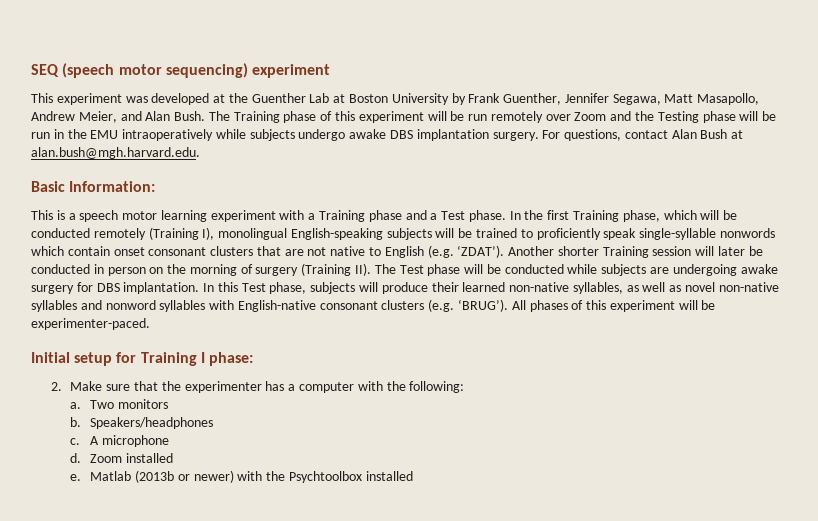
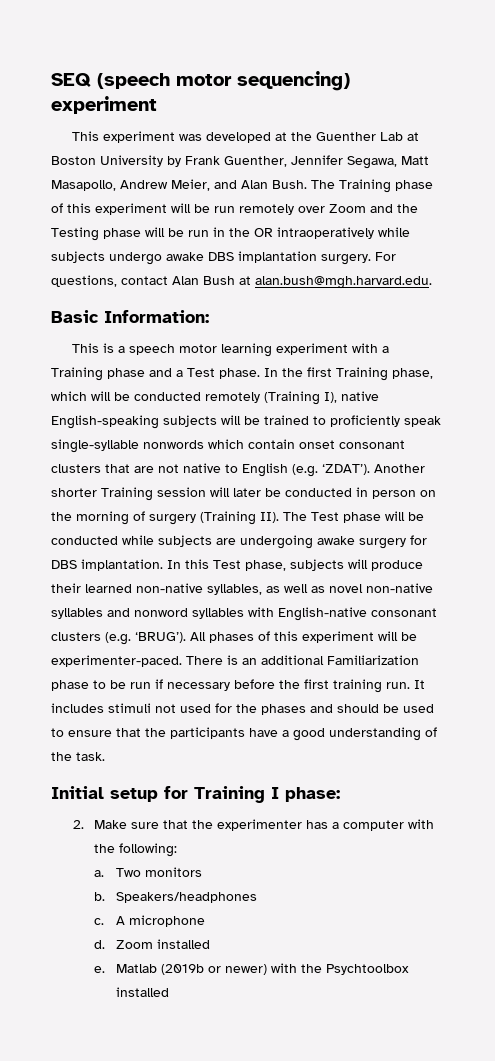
- The Training phase of this experiment will be run remotely over Zoom and the Testing phase will be run in the EMU intraoperatively while subjects undergo awake DBS implantation surgery.
+ The Training phase of this experiment will be run remotely over Zoom and the Testing phase will be run in the OR intraoperatively while subjects undergo awake DBS implantation surgery.
- In the first Training phase, which will be conducted remotely (Training I), monolingual English-speaking subjects will be trained to proficiently speak single-syllable nonwords which contain onset consonant clusters that are not native to English (e.g. ‘ZDAT’).
+ In the first Training phase, which will be conducted remotely (Training I), native English-speaking subjects will be trained to proficiently speak single-syllable nonwords which contain onset consonant clusters that are not native to English (e.g. ‘ZDAT’).
+ There is an additional Familiarization phase to be run if necessary before the first training run. It includes stimuli not used for the phases and should be used to ensure that the participants have a good understanding of the task.
- Matlab (2013b or newer) with the Psychtoolbox installed
+ Matlab (2019b or newer) with the Psychtoolbox installed

